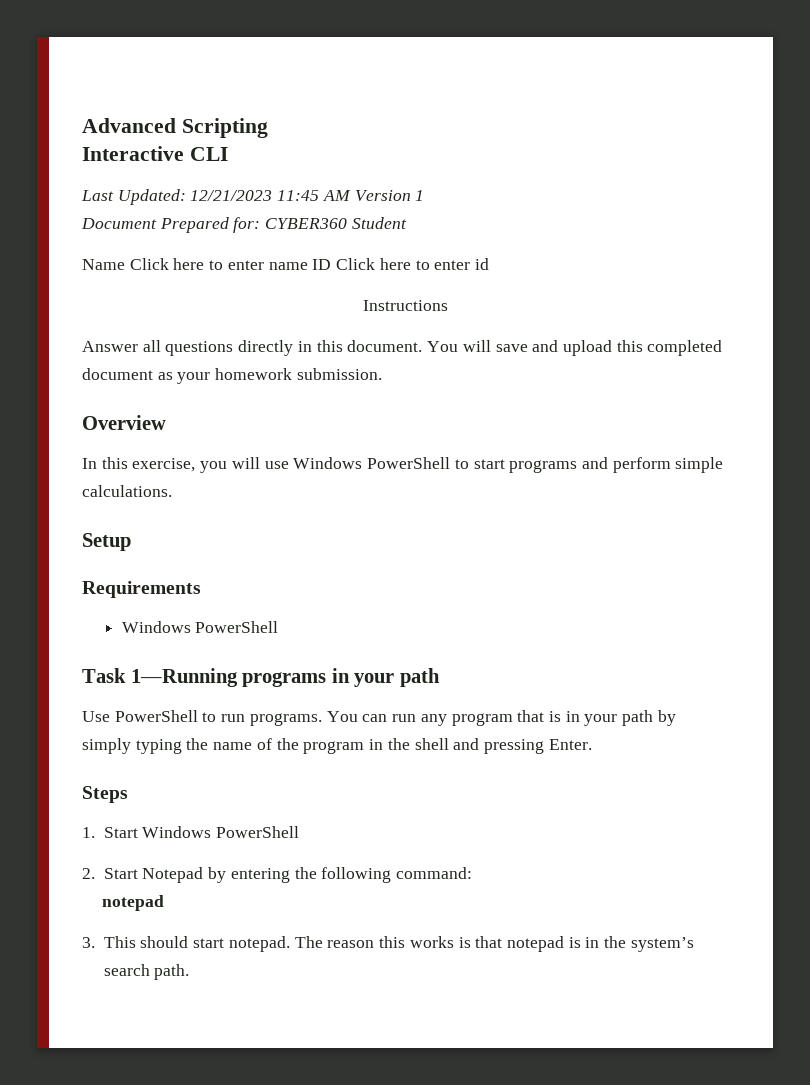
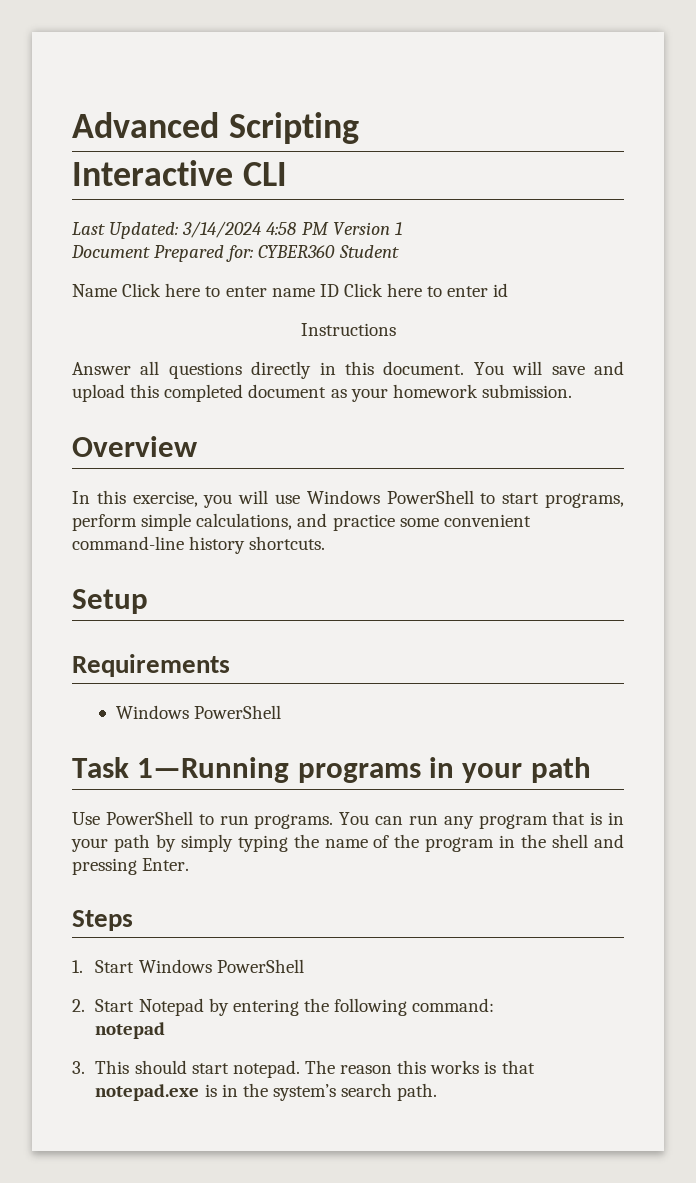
- Last Updated: 12/21/2023 11:45 AM Version 1
+ Last Updated: 3/14/2024 4:58 PM Version 1
- In this exercise, you will use Windows PowerShell to start programs and perform simple calculations.
+ In this exercise, you will use Windows PowerShell to start programs, perform simple calculations, and practice some convenient command-line history shortcuts.
- The reason this works is that notepad is in the system’s search path.
+ The reason this works is that notepad.exe is in the system’s search path.

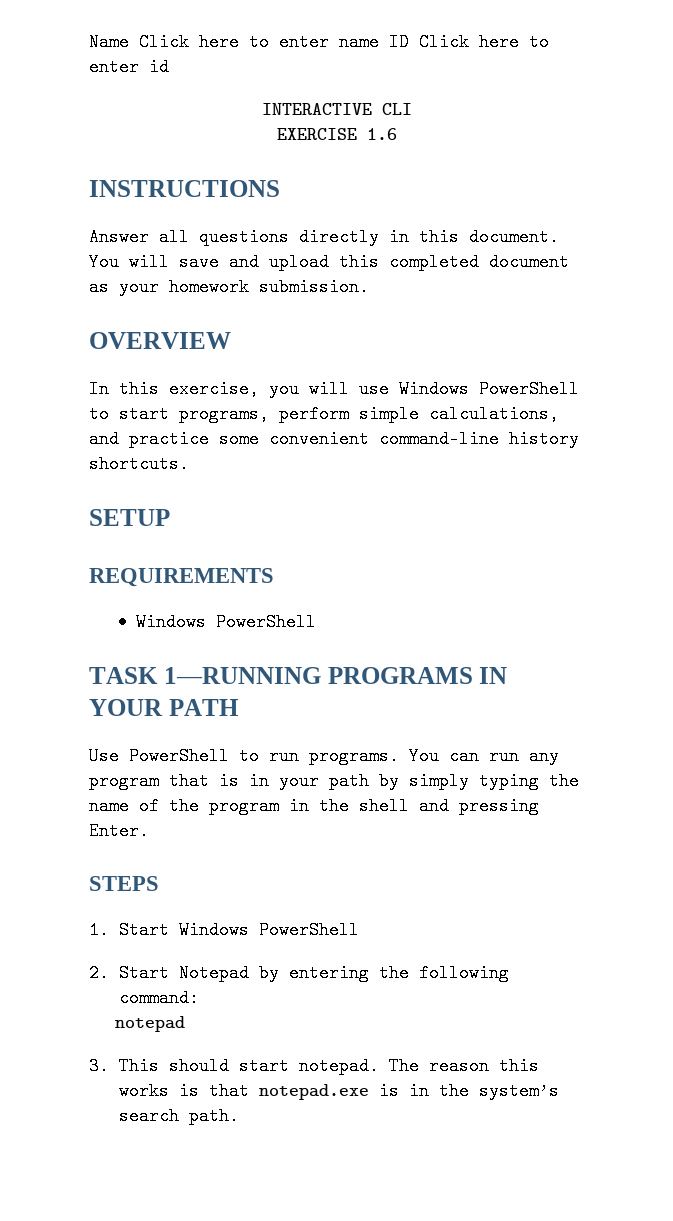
- Advanced Scripting
- Interactive CLI
- Last Updated: 3/14/2024 4:58 PM Version 1
- Document Prepared for: CYBER360 Student
- Instructions
+ INTERACTIVE CLI
+ EXERCISE 1.6
+ INSTRUCTIONS
- Overview
+ OVERVIEW
- Setup
- Requirements
+ SETUP
+ REQUIREMENTS
  Windows PowerShell
- Task 1—Running programs in your path
+ TASK 1—RUNNING PROGRAMS IN YOUR PATH
- Steps
+ STEPS

